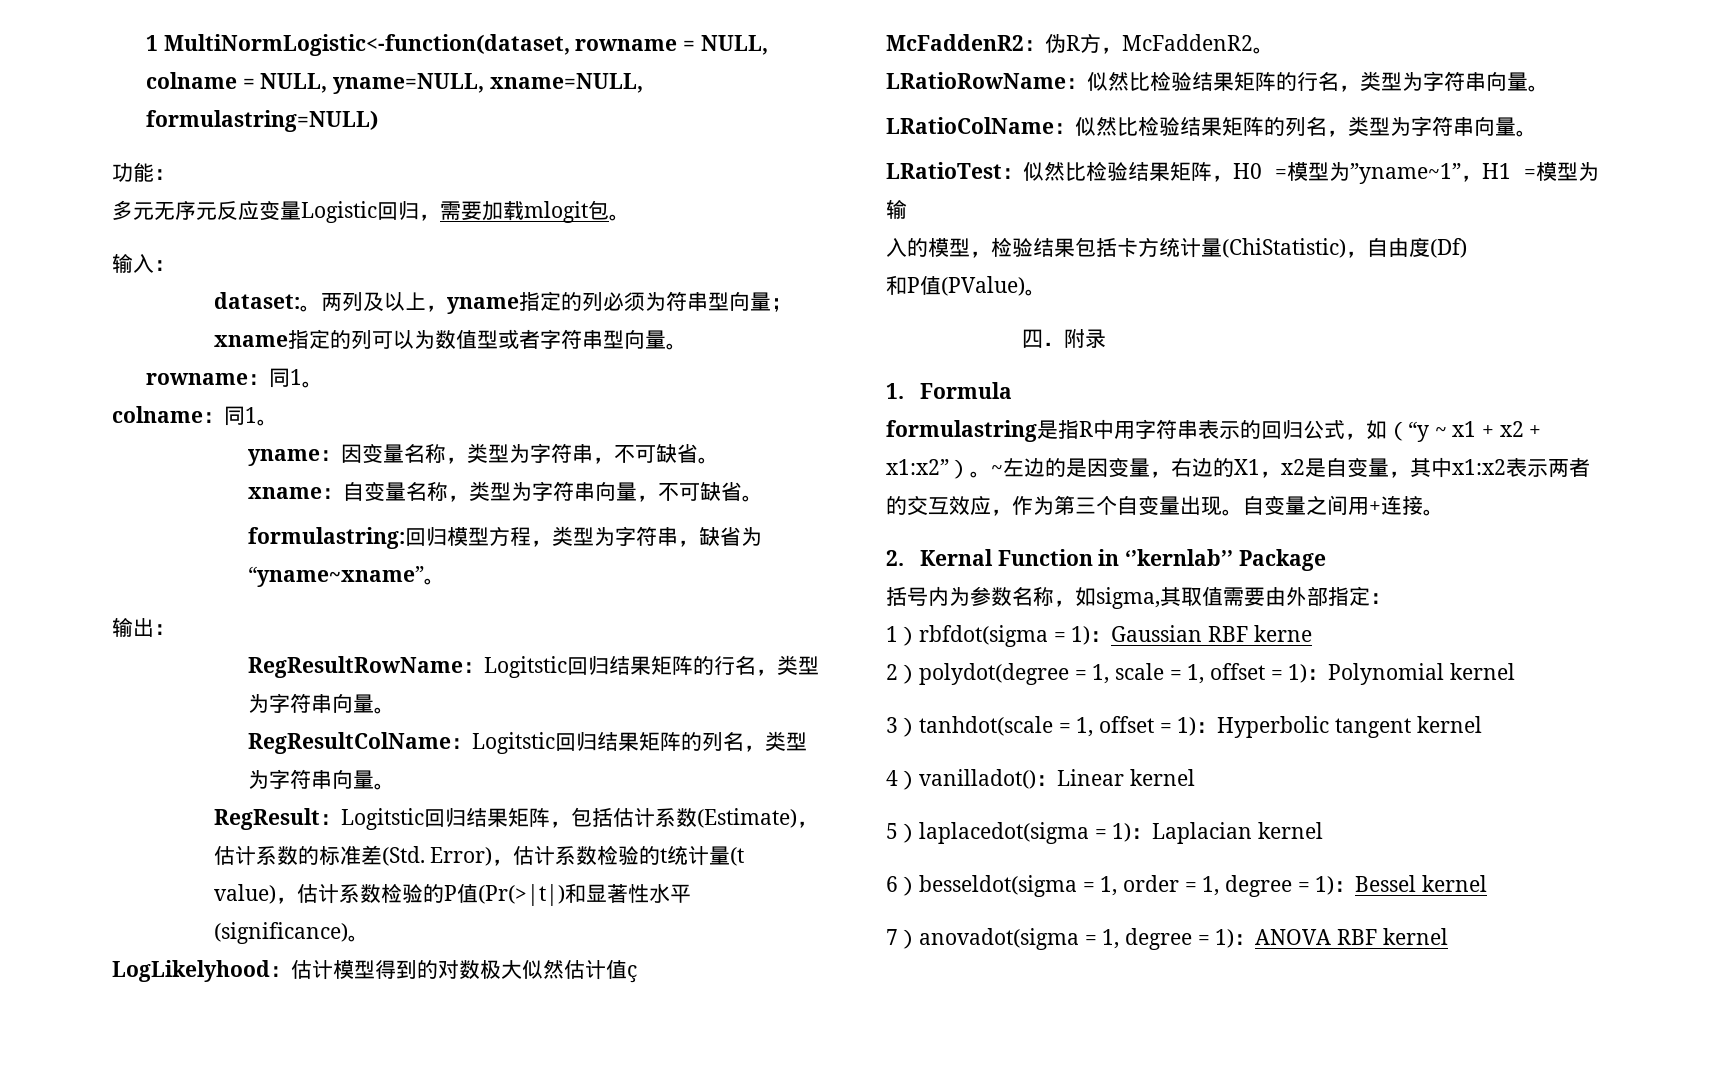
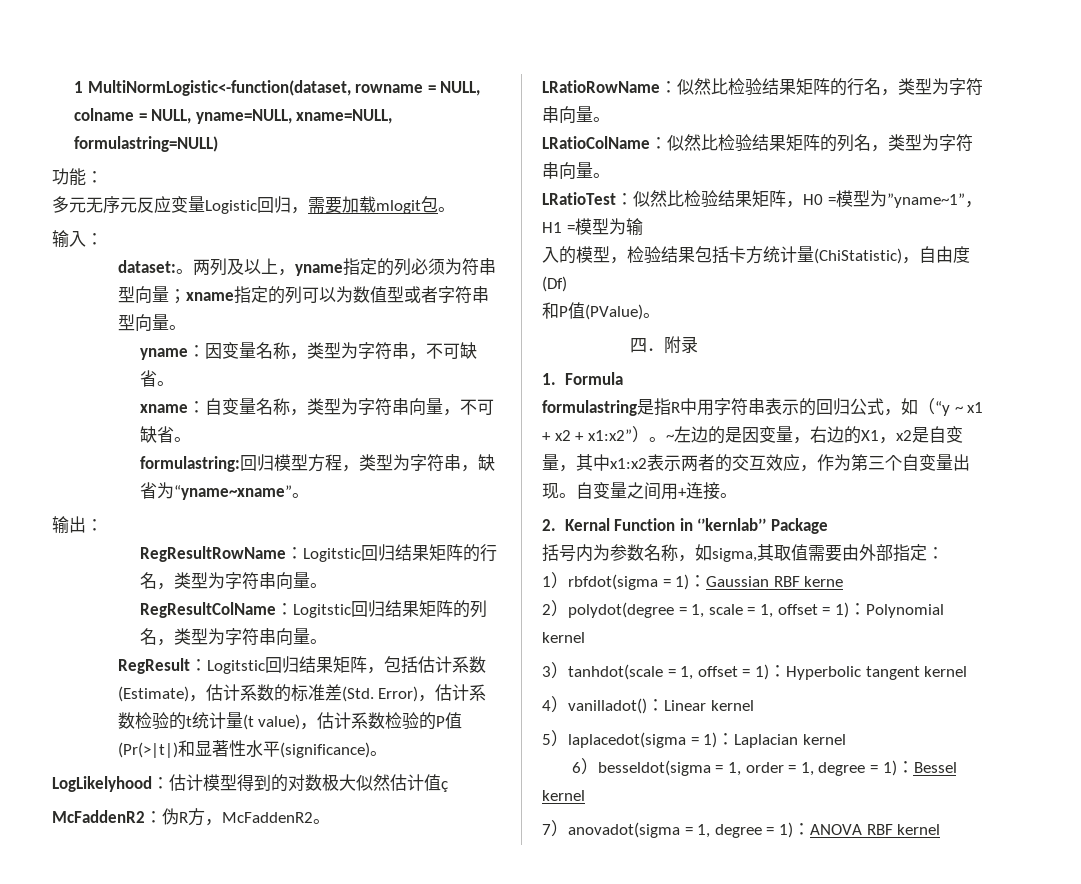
- rowname：同1。
- colname：同1。

